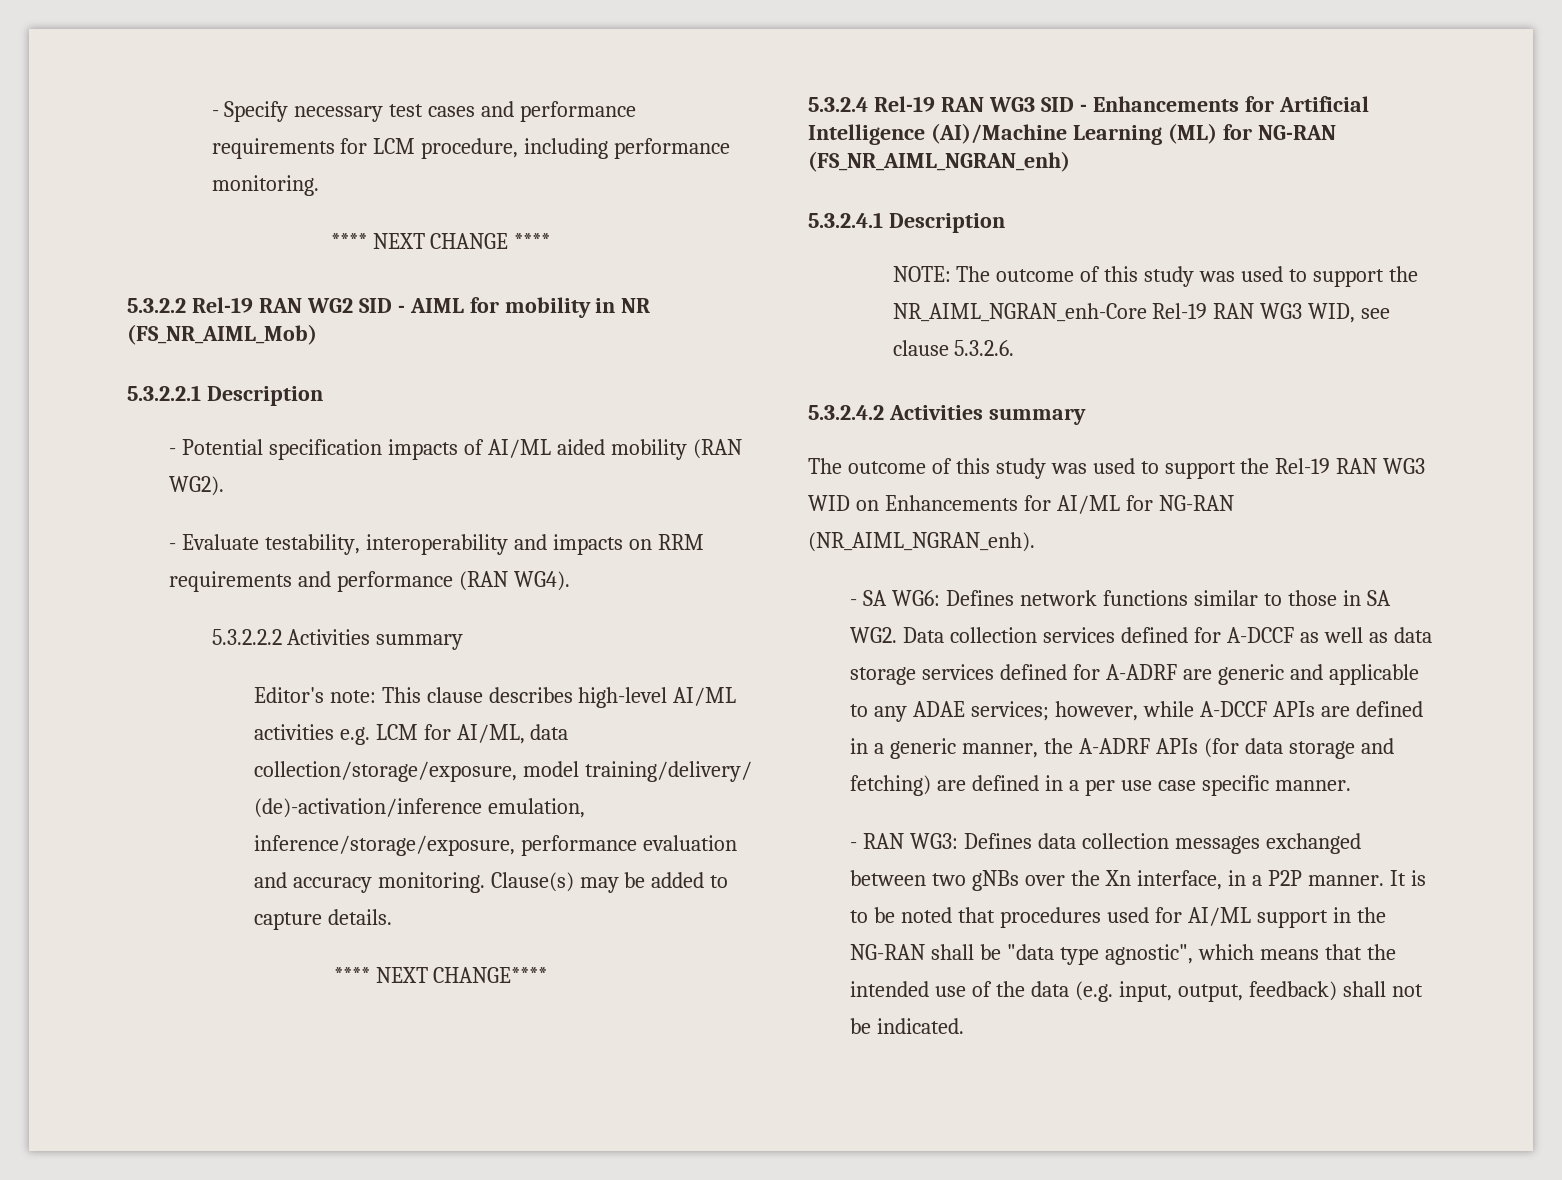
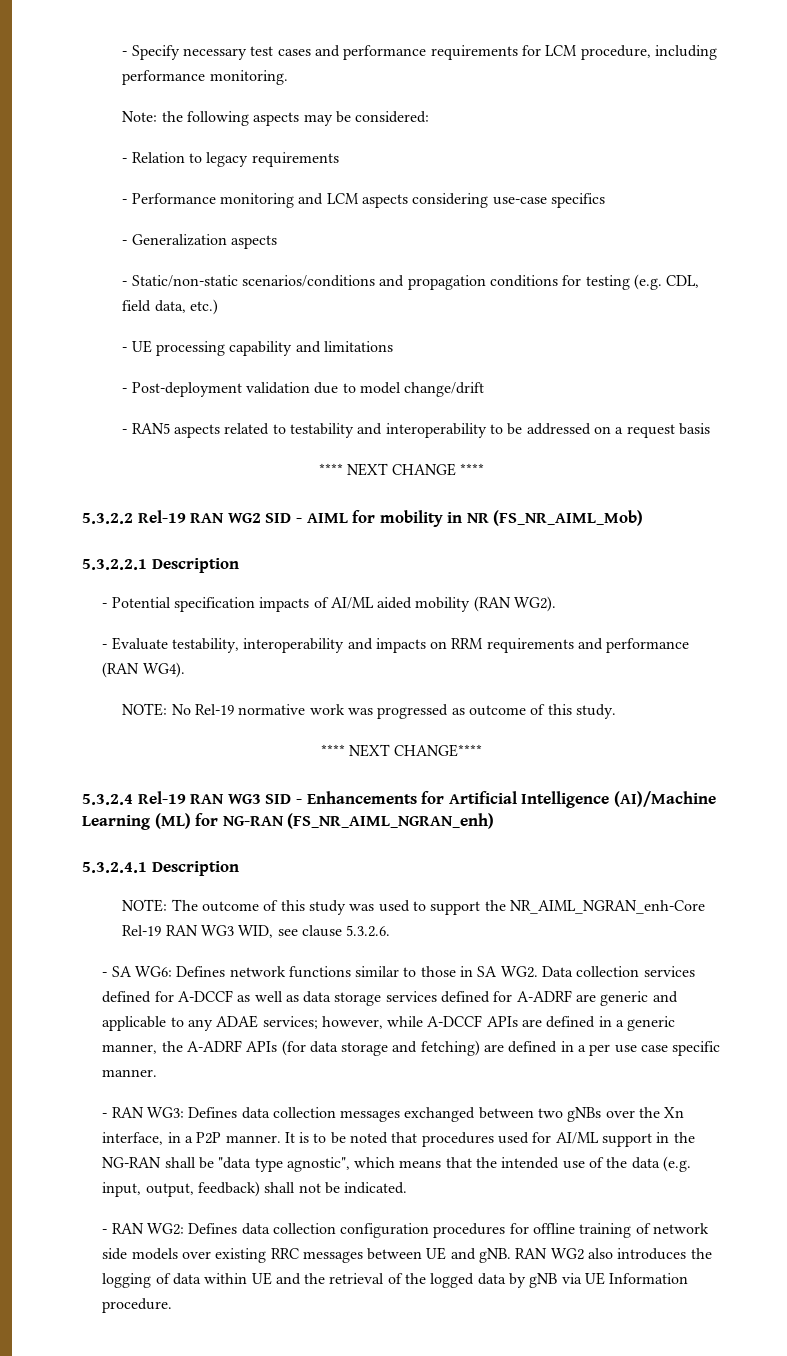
+ Note: the following aspects may be considered:
+ - Relation to legacy requirements
+ - Performance monitoring and LCM aspects considering use-case specifics
+ - Generalization aspects
+ - Static/non-static scenarios/conditions and propagation conditions for testing (e.g. CDL, field data, etc.)
+ - UE processing capability and limitations
+ - Post-deployment validation due to model change/drift
+ - RAN5 aspects related to testability and interoperability to be addressed on a request basis
- 5.3.2.2.2 Activities summary
- Editor's note: This clause describes high-level AI/ML activities e.g. LCM for AI/ML, data collection/storage/exposure, model training/delivery/ (de)-activation/inference emulation, inference/storage/exposure, performance evaluation and accuracy monitoring. Clause(s) may be added to capture details.
+ NOTE: No Rel-19 normative work was progressed as outcome of this study.
- 5.3.2.4.2 Activities summary
- The outcome of this study was used to support the Rel-19 RAN WG3 WID on Enhancements for AI/ML for NG-RAN (NR_AIML_NGRAN_enh).
+ - RAN WG2: Defines data collection configuration procedures for offline training of network side models over existing RRC messages between UE and gNB. RAN WG2 also introduces the logging of data within UE and the retrieval of the logged data by gNB via UE Information procedure.

